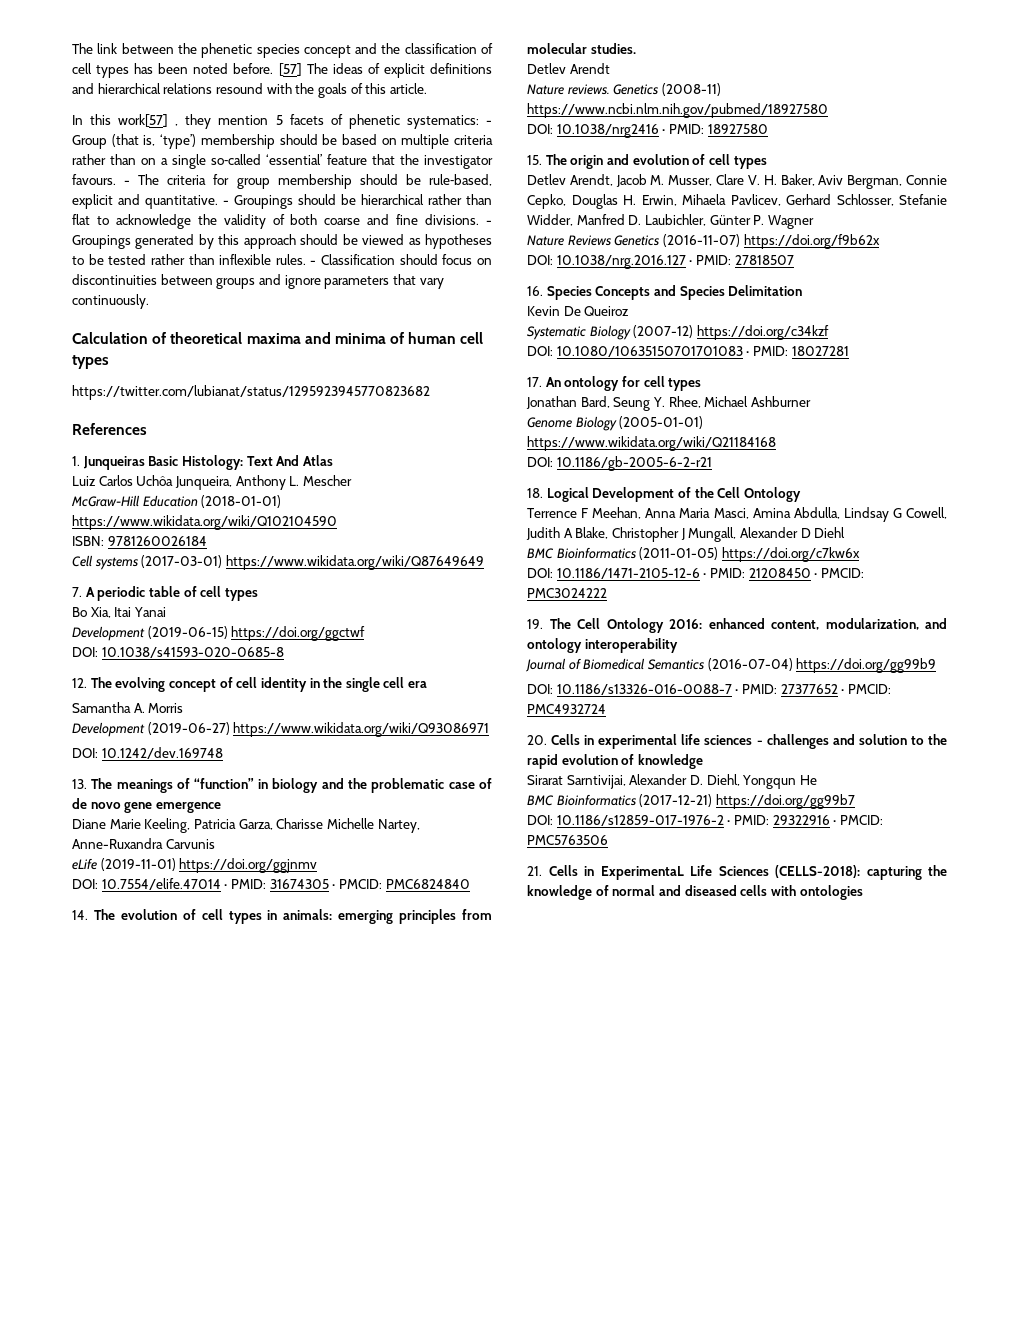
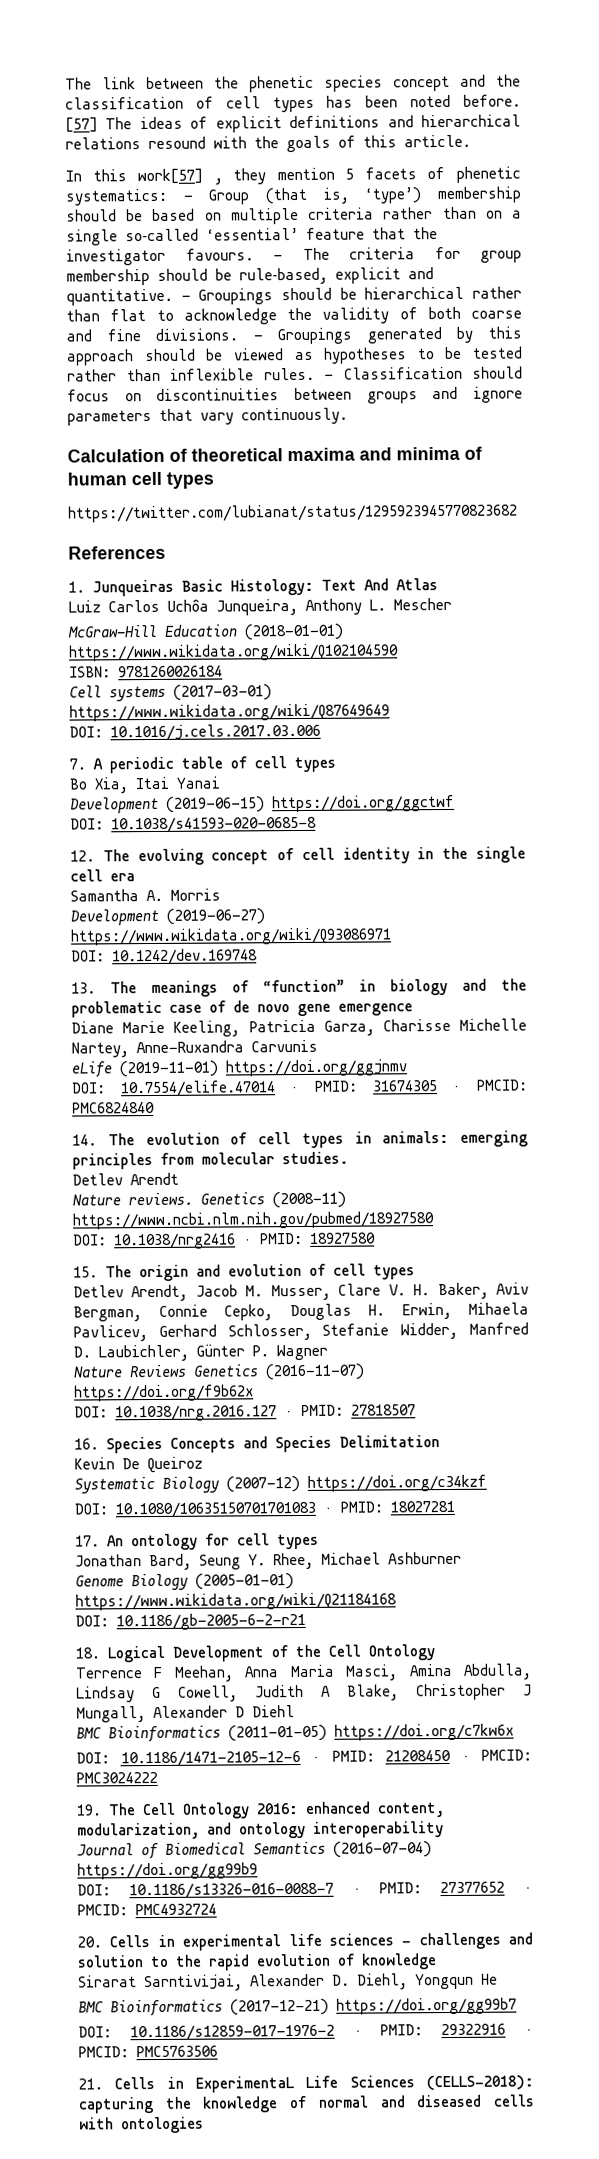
+ DOI: 10.1016/j.cels.2017.03.006

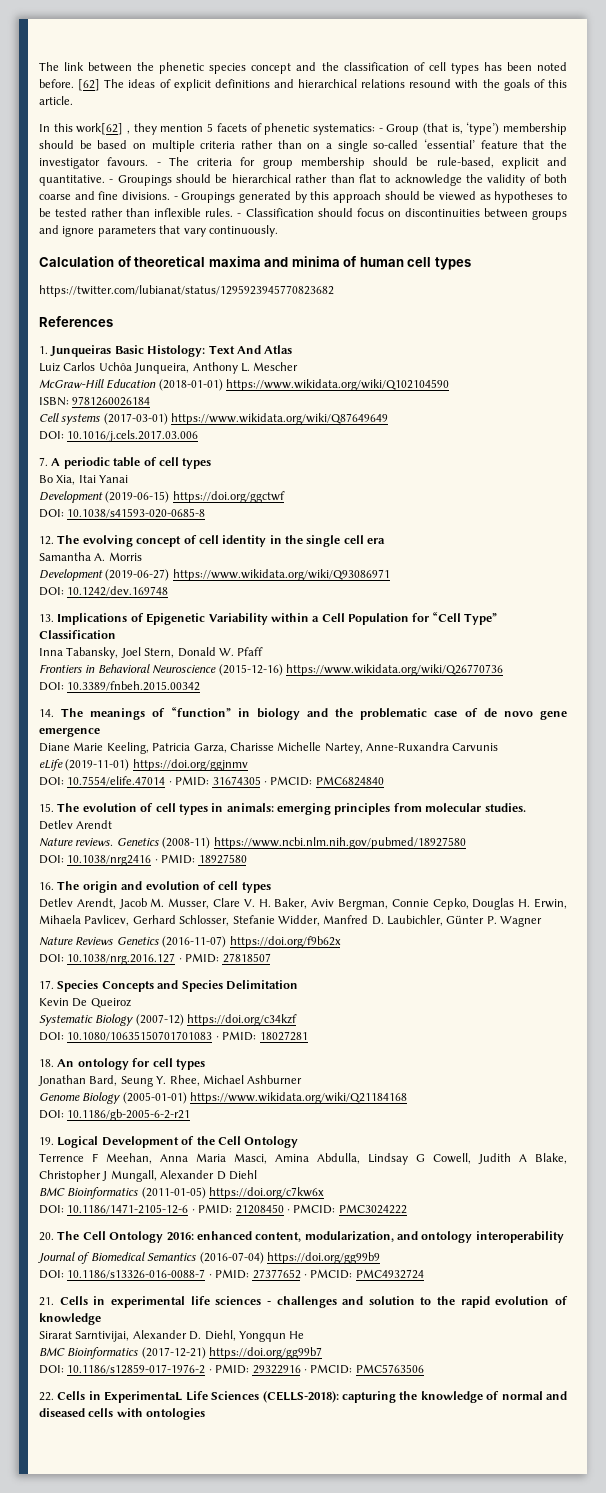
- [57] The ideas of explicit definitions and hierarchical relations resound with the goals of this article.
+ [62] The ideas of explicit definitions and hierarchical relations resound with the goals of this article.
- In this work[57] , they mention 5 facets of phenetic systematics: - Group (that is, ‘type’) membership should be based on multiple criteria rather than on a single so‑called ‘essential’ feature that the investigator favours.
+ In this work[62] , they mention 5 facets of phenetic systematics: - Group (that is, ‘type’) membership should be based on multiple criteria rather than on a single so‑called ‘essential’ feature that the investigator favours.
- 13. The meanings of “function” in biology and the problematic case of de novo gene emergence
+ 13. Implications of Epigenetic Variability within a Cell Population for “Cell Type” Classification
+ Inna Tabansky, Joel Stern, Donald W. Pfaff
+ Frontiers in Behavioral Neuroscience (2015-12-16) https://www.wikidata.org/wiki/Q26770736
+ DOI: 10.3389/fnbeh.2015.00342
+ 14. The meanings of “function” in biology and the problematic case of de novo gene emergence
- 14. The evolution of cell types in animals: emerging principles from molecular studies.
+ 15. The evolution of cell types in animals: emerging principles from molecular studies.
- 15. The origin and evolution of cell types
+ 16. The origin and evolution of cell types
- 16. Species Concepts and Species Delimitation
+ 17. Species Concepts and Species Delimitation
- 17. An ontology for cell types
+ 18. An ontology for cell types
- 18. Logical Development of the Cell Ontology
+ 19. Logical Development of the Cell Ontology
- 19. The Cell Ontology 2016: enhanced content, modularization, and ontology interoperability
+ 20. The Cell Ontology 2016: enhanced content, modularization, and ontology interoperability
- 20. Cells in experimental life sciences - challenges and solution to the rapid evolution of knowledge
+ 21. Cells in experimental life sciences - challenges and solution to the rapid evolution of knowledge
- 21. Cells in ExperimentaL Life Sciences (CELLS-2018): capturing the knowledge of normal and diseased cells with ontologies
+ 22. Cells in ExperimentaL Life Sciences (CELLS-2018): capturing the knowledge of normal and diseased cells with ontologies

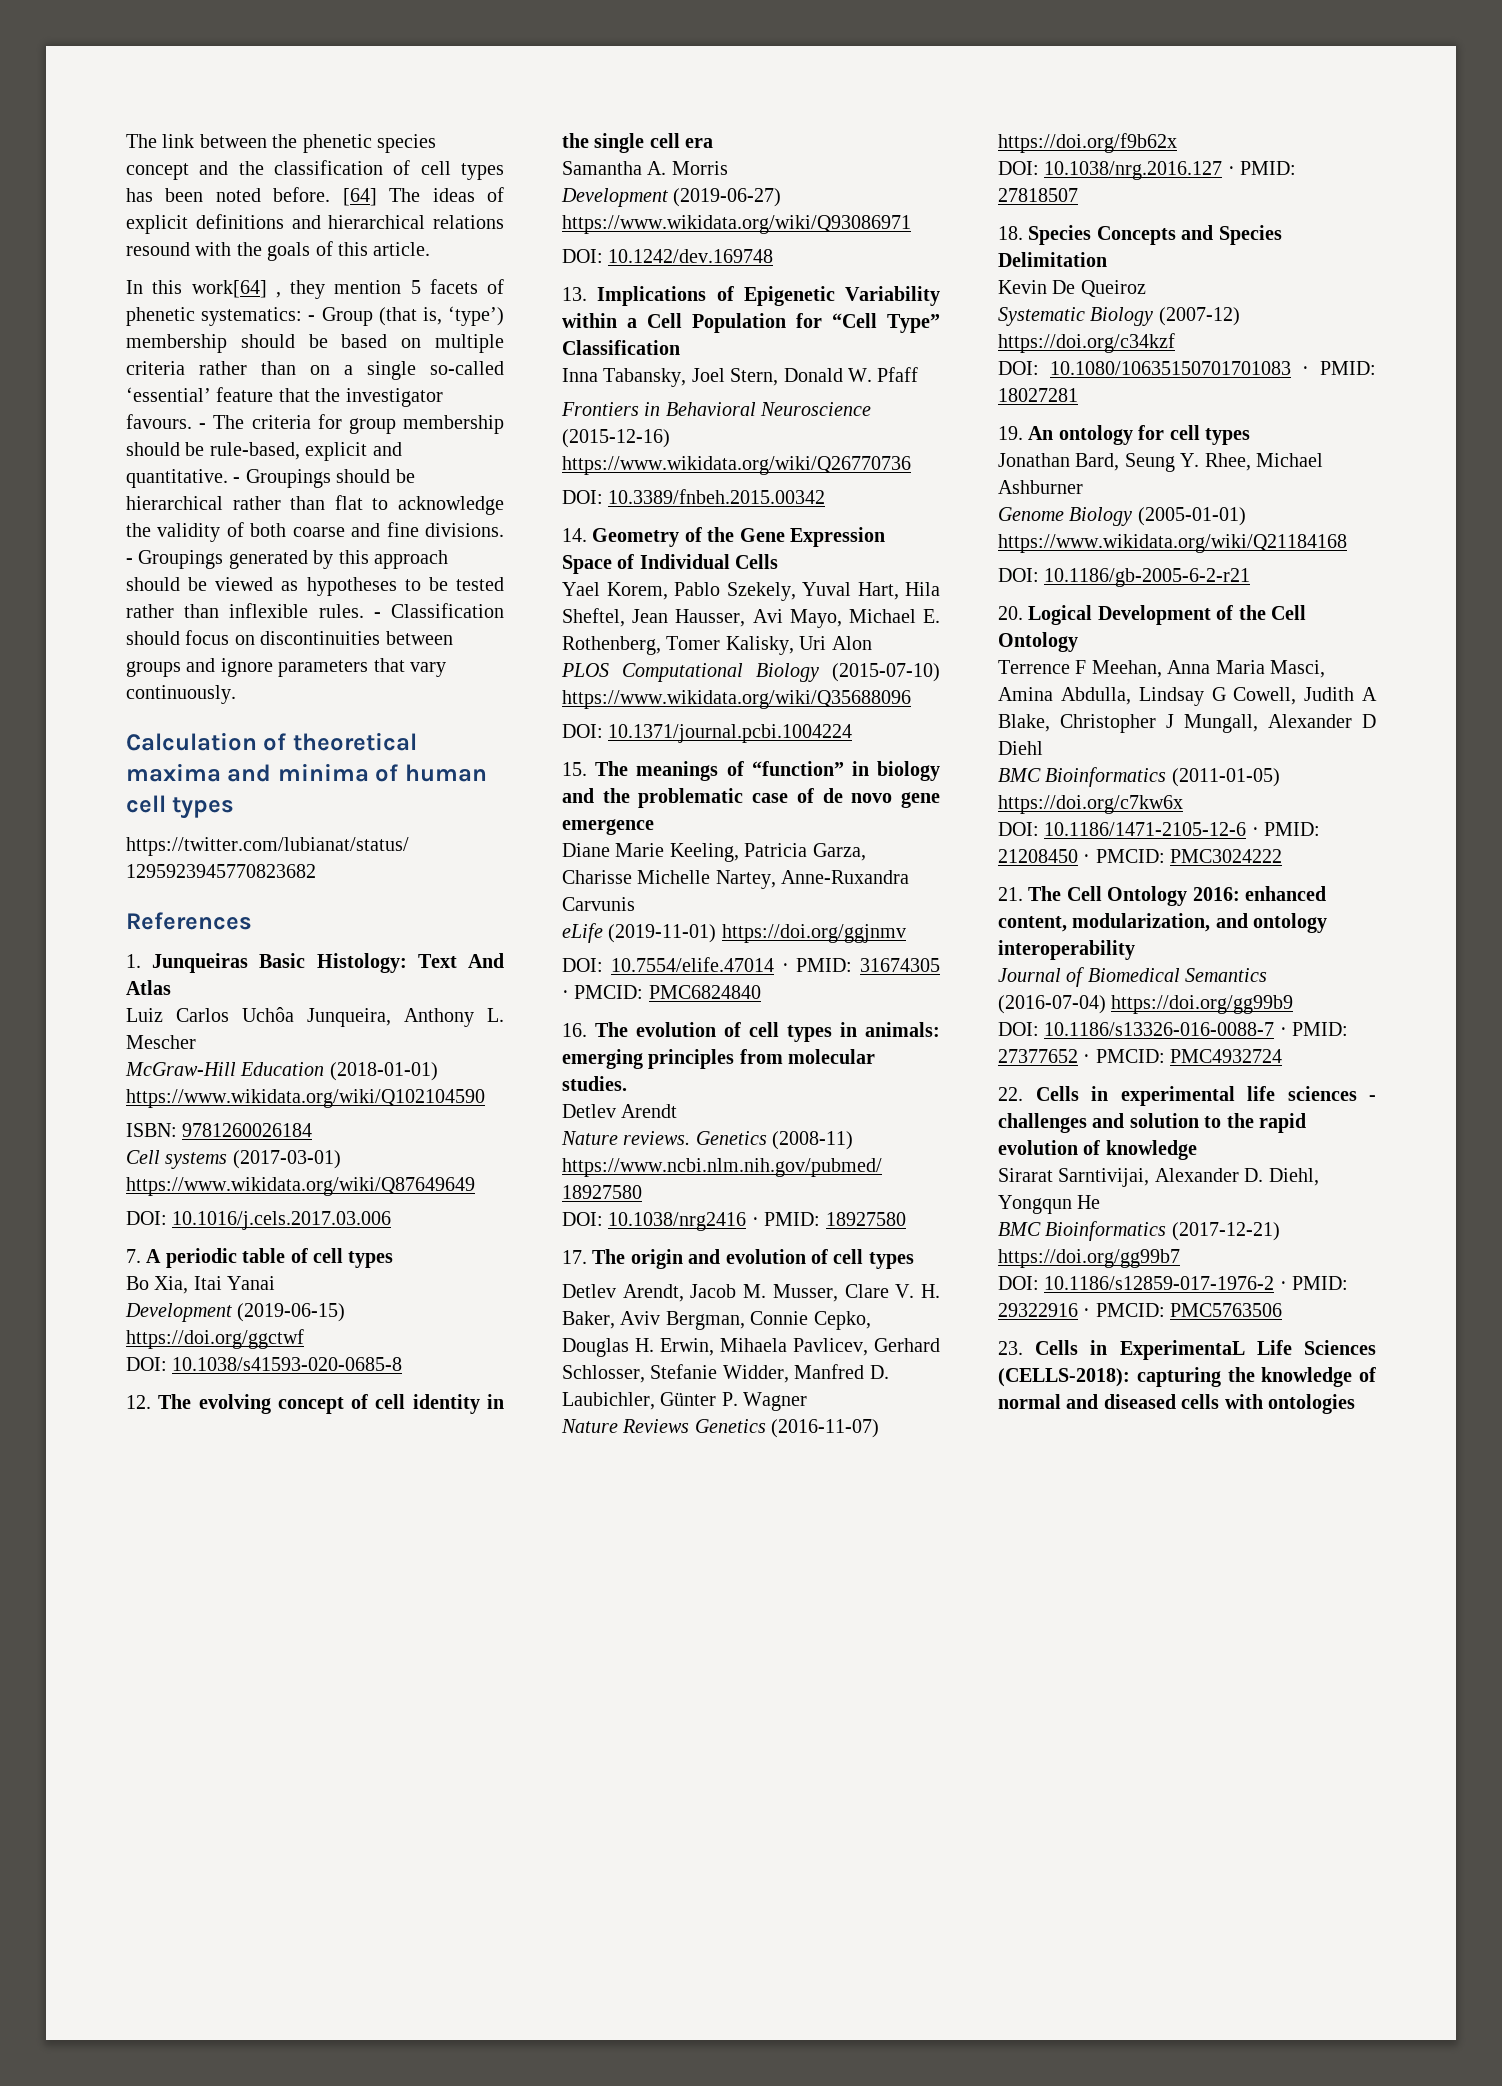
- [62] The ideas of explicit definitions and hierarchical relations resound with the goals of this article.
+ [64] The ideas of explicit definitions and hierarchical relations resound with the goals of this article.
- In this work[62] , they mention 5 facets of phenetic systematics: - Group (that is, ‘type’) membership should be based on multiple criteria rather than on a single so‑called ‘essential’ feature that the investigator favours.
+ In this work[64] , they mention 5 facets of phenetic systematics: - Group (that is, ‘type’) membership should be based on multiple criteria rather than on a single so‑called ‘essential’ feature that the investigator favours.
- 14. The meanings of “function” in biology and the problematic case of de novo gene emergence
+ 14. Geometry of the Gene Expression Space of Individual Cells
+ Yael Korem, Pablo Szekely, Yuval Hart, Hila Sheftel, Jean Hausser, Avi Mayo, Michael E. Rothenberg, Tomer Kalisky, Uri Alon
+ PLOS Computational Biology (2015-07-10) https://www.wikidata.org/wiki/Q35688096
+ DOI: 10.1371/journal.pcbi.1004224
+ 15. The meanings of “function” in biology and the problematic case of de novo gene emergence
- 15. The evolution of cell types in animals: emerging principles from molecular studies.
+ 16. The evolution of cell types in animals: emerging principles from molecular studies.
- 16. The origin and evolution of cell types
+ 17. The origin and evolution of cell types
- 17. Species Concepts and Species Delimitation
+ 18. Species Concepts and Species Delimitation
- 18. An ontology for cell types
+ 19. An ontology for cell types
- 19. Logical Development of the Cell Ontology
+ 20. Logical Development of the Cell Ontology
- 20. The Cell Ontology 2016: enhanced content, modularization, and ontology interoperability
+ 21. The Cell Ontology 2016: enhanced content, modularization, and ontology interoperability
- 21. Cells in experimental life sciences - challenges and solution to the rapid evolution of knowledge
+ 22. Cells in experimental life sciences - challenges and solution to the rapid evolution of knowledge
- 22. Cells in ExperimentaL Life Sciences (CELLS-2018): capturing the knowledge of normal and diseased cells with ontologies
+ 23. Cells in ExperimentaL Life Sciences (CELLS-2018): capturing the knowledge of normal and diseased cells with ontologies

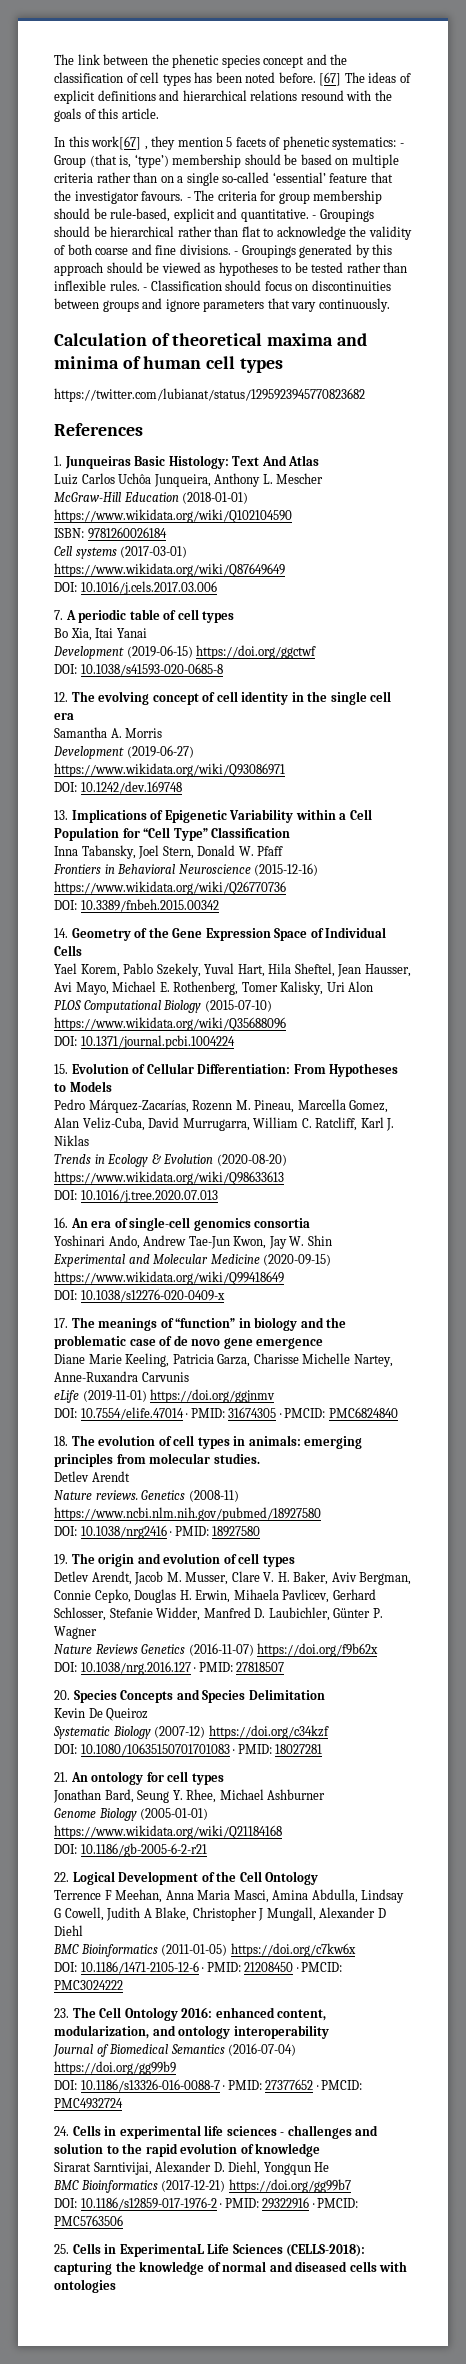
- [64] The ideas of explicit definitions and hierarchical relations resound with the goals of this article.
+ [67] The ideas of explicit definitions and hierarchical relations resound with the goals of this article.
- In this work[64] , they mention 5 facets of phenetic systematics: - Group (that is, ‘type’) membership should be based on multiple criteria rather than on a single so‑called ‘essential’ feature that the investigator favours.
+ In this work[67] , they mention 5 facets of phenetic systematics: - Group (that is, ‘type’) membership should be based on multiple criteria rather than on a single so‑called ‘essential’ feature that the investigator favours.
- 15. The meanings of “function” in biology and the problematic case of de novo gene emergence
+ 15. Evolution of Cellular Differentiation: From Hypotheses to Models
+ Pedro Márquez-Zacarías, Rozenn M. Pineau, Marcella Gomez, Alan Veliz-Cuba, David Murrugarra, William C. Ratcliff, Karl J. Niklas
+ Trends in Ecology & Evolution (2020-08-20) https://www.wikidata.org/wiki/Q98633613
+ DOI: 10.1016/j.tree.2020.07.013
+ 16. An era of single-cell genomics consortia
+ Yoshinari Ando, Andrew Tae-Jun Kwon, Jay W. Shin
+ Experimental and Molecular Medicine (2020-09-15) https://www.wikidata.org/wiki/Q99418649
+ DOI: 10.1038/s12276-020-0409-x
+ 17. The meanings of “function” in biology and the problematic case of de novo gene emergence
- 16. The evolution of cell types in animals: emerging principles from molecular studies.
+ 18. The evolution of cell types in animals: emerging principles from molecular studies.
- 17. The origin and evolution of cell types
+ 19. The origin and evolution of cell types
- 18. Species Concepts and Species Delimitation
+ 20. Species Concepts and Species Delimitation
- 19. An ontology for cell types
+ 21. An ontology for cell types
- 20. Logical Development of the Cell Ontology
+ 22. Logical Development of the Cell Ontology
- 21. The Cell Ontology 2016: enhanced content, modularization, and ontology interoperability
+ 23. The Cell Ontology 2016: enhanced content, modularization, and ontology interoperability
- 22. Cells in experimental life sciences - challenges and solution to the rapid evolution of knowledge
+ 24. Cells in experimental life sciences - challenges and solution to the rapid evolution of knowledge
- 23. Cells in ExperimentaL Life Sciences (CELLS-2018): capturing the knowledge of normal and diseased cells with ontologies
+ 25. Cells in ExperimentaL Life Sciences (CELLS-2018): capturing the knowledge of normal and diseased cells with ontologies

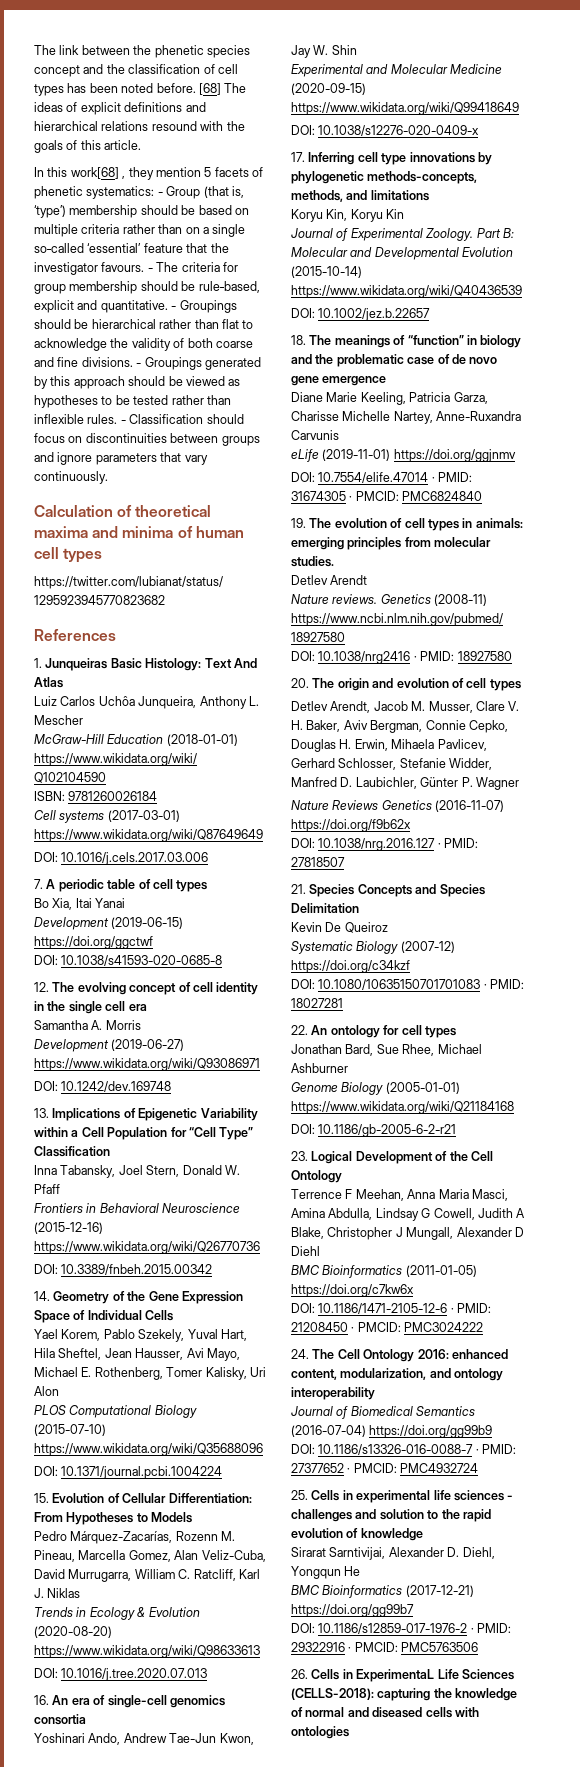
- [67] The ideas of explicit definitions and hierarchical relations resound with the goals of this article.
+ [68] The ideas of explicit definitions and hierarchical relations resound with the goals of this article.
- In this work[67] , they mention 5 facets of phenetic systematics: - Group (that is, ‘type’) membership should be based on multiple criteria rather than on a single so‑called ‘essential’ feature that the investigator favours.
+ In this work[68] , they mention 5 facets of phenetic systematics: - Group (that is, ‘type’) membership should be based on multiple criteria rather than on a single so‑called ‘essential’ feature that the investigator favours.
- 17. The meanings of “function” in biology and the problematic case of de novo gene emergence
+ 17. Inferring cell type innovations by phylogenetic methods-concepts, methods, and limitations
+ Koryu Kin, Koryu Kin
+ Journal of Experimental Zoology. Part B: Molecular and Developmental Evolution (2015-10-14) https://www.wikidata.org/wiki/Q40436539
+ DOI: 10.1002/jez.b.22657
+ 18. The meanings of “function” in biology and the problematic case of de novo gene emergence
- 18. The evolution of cell types in animals: emerging principles from molecular studies.
+ 19. The evolution of cell types in animals: emerging principles from molecular studies.
- 19. The origin and evolution of cell types
+ 20. The origin and evolution of cell types
- 20. Species Concepts and Species Delimitation
+ 21. Species Concepts and Species Delimitation
- 21. An ontology for cell types
+ 22. An ontology for cell types
- Jonathan Bard, Seung Y. Rhee, Michael Ashburner
+ Jonathan Bard, Sue Rhee, Michael Ashburner
- 22. Logical Development of the Cell Ontology
+ 23. Logical Development of the Cell Ontology
- 23. The Cell Ontology 2016: enhanced content, modularization, and ontology interoperability
+ 24. The Cell Ontology 2016: enhanced content, modularization, and ontology interoperability
- 24. Cells in experimental life sciences - challenges and solution to the rapid evolution of knowledge
+ 25. Cells in experimental life sciences - challenges and solution to the rapid evolution of knowledge
- 25. Cells in ExperimentaL Life Sciences (CELLS-2018): capturing the knowledge of normal and diseased cells with ontologies
+ 26. Cells in ExperimentaL Life Sciences (CELLS-2018): capturing the knowledge of normal and diseased cells with ontologies

